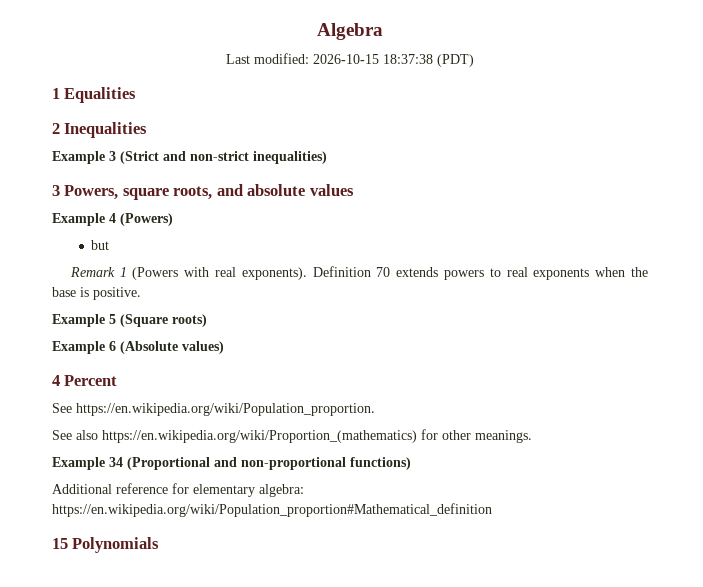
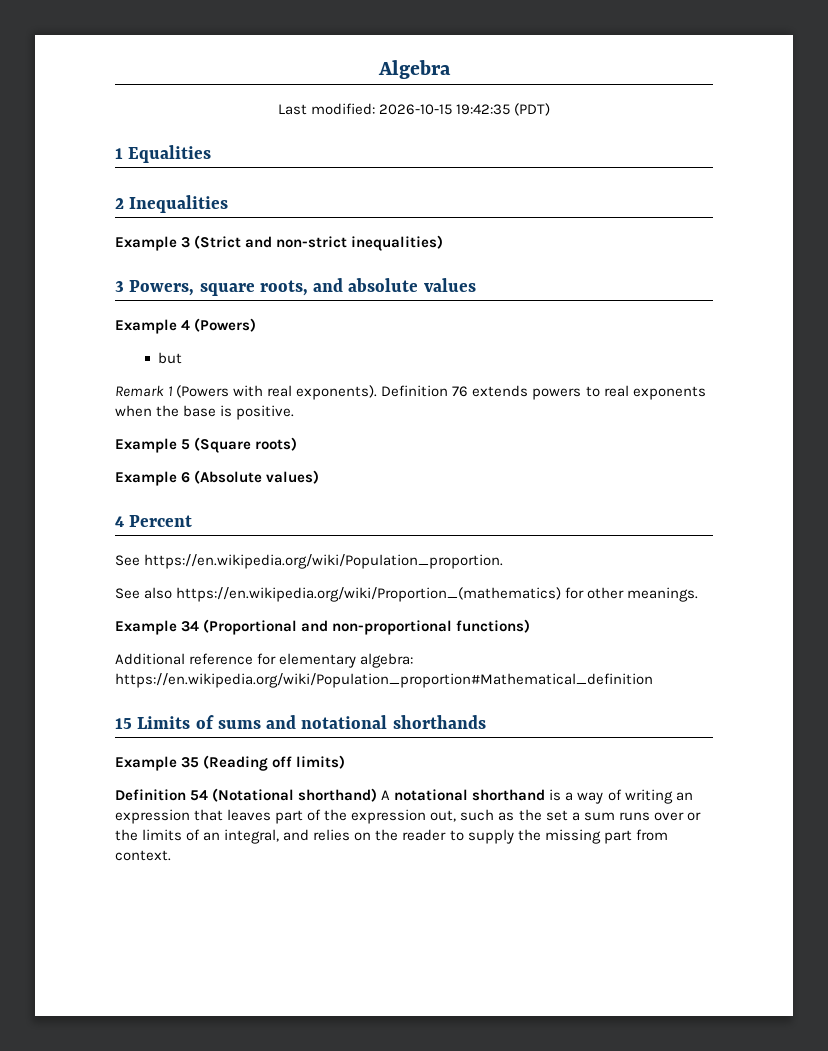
- Last modified: 2026-10-15 18:37:38 (PDT)
+ Last modified: 2026-10-15 19:42:35 (PDT)
- Definition 70 extends powers to real exponents when the base is positive.
+ Definition 76 extends powers to real exponents when the base is positive.
- 15 Polynomials
+ 15 Limits of sums and notational shorthands
+ Example 35 (Reading off limits)
+ Definition 54 (Notational shorthand) A notational shorthand is a way of writing an expression that leaves part of the expression out, such as the set a sum runs over or the limits of an integral, and relies on the reader to supply the missing part from context.

